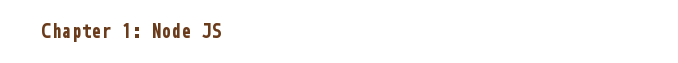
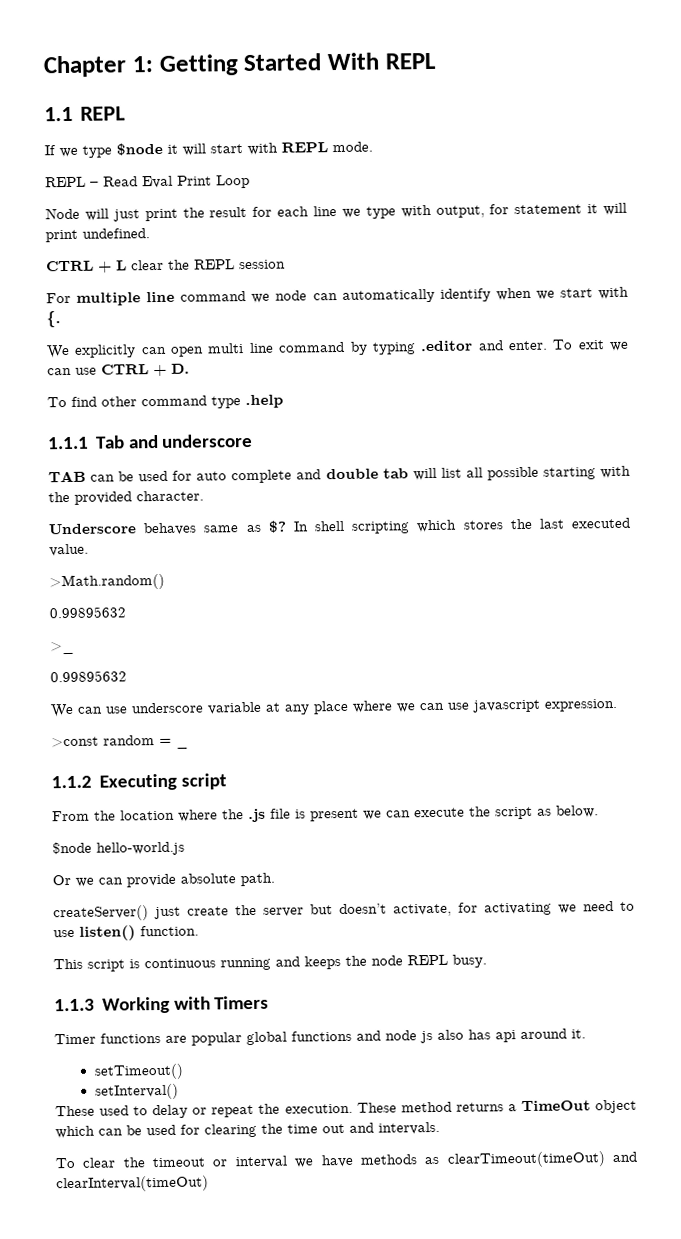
- Chapter 1: Node JS
+ Chapter 1: Getting Started With REPL
+ 1.1 REPL
+ If we type $node it will start with REPL mode.
+ REPL – Read Eval Print Loop
+ Node will just print the result for each line we type with output, for statement it will print undefined.
+ CTRL + L clear the REPL session
+ For multiple line command we node can automatically identify when we start with {.
+ We explicitly can open multi line command by typing .editor and enter. To exit we can use CTRL + D.
+ To find other command type .help
+ 1.1.1 Tab and underscore
+ TAB can be used for auto complete and double tab will list all possible starting with the provided character.
+ Underscore behaves same as $? In shell scripting which stores the last executed value.
+ >Math.random()
+ 0.99895632
+ >_
+ 0.99895632
+ We can use underscore variable at any place where we can use javascript expression.
+ >const random = _
+ 1.1.2 Executing script
+ From the location where the .js file is present we can execute the script as below.
+ $node hello-world.js
+ Or we can provide absolute path.
+ createServer() just create the server but doesn’t activate, for activating we need to use listen() function.
+ This script is continuous running and keeps the node REPL busy.
+ 1.1.3 Working with Timers
+ Timer functions are popular global functions and node js also has api around it.
+ setTimeout()
+ setInterval()
+ These used to delay or repeat the execution. These method returns a TimeOut object which can be used for clearing the time out and intervals.
+ To clear the timeout or interval we have methods as clearTimeout(timeOut) and clearInterval(timeOut)

